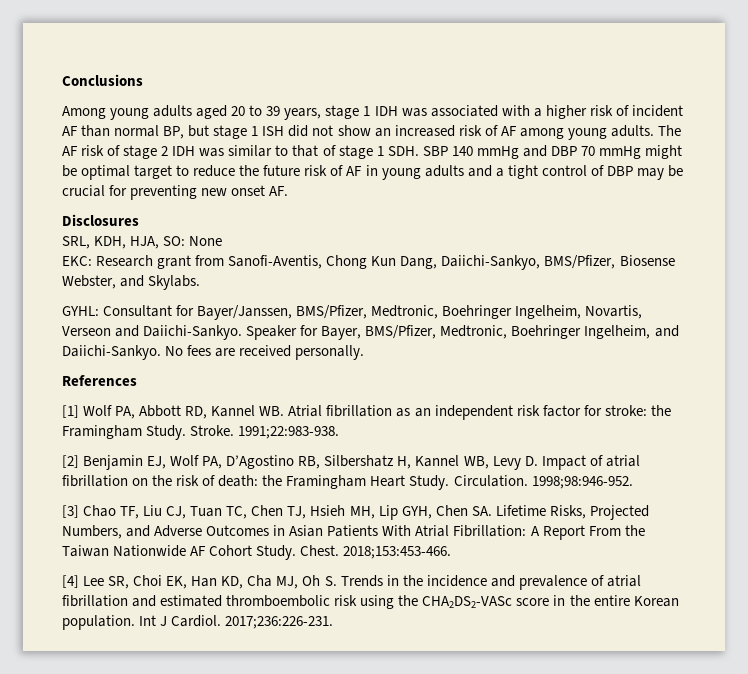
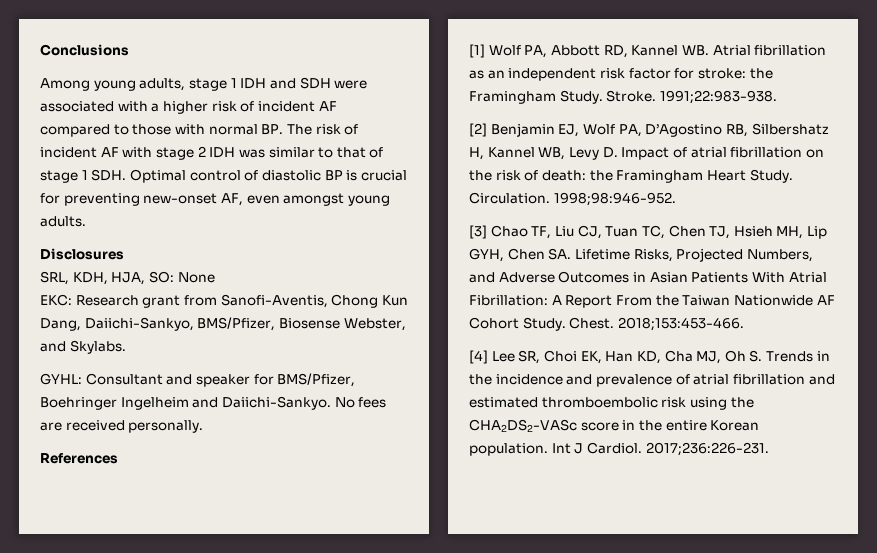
- Among young adults aged 20 to 39 years, stage 1 IDH was associated with a higher risk of incident AF than normal BP, but stage 1 ISH did not show an increased risk of AF among young adults. The AF risk of stage 2 IDH was similar to that of stage 1 SDH. SBP 140 mmHg and DBP 70 mmHg might be optimal target to reduce the future risk of AF in young adults and a tight control of DBP may be crucial for preventing new onset AF.
+ Among young adults, stage 1 IDH and SDH were associated with a higher risk of incident AF compared to those with normal BP. The risk of incident AF with stage 2 IDH was similar to that of stage 1 SDH. Optimal control of diastolic BP is crucial for preventing new-onset AF, even amongst young adults.
- GYHL: Consultant for Bayer/Janssen, BMS/Pfizer, Medtronic, Boehringer Ingelheim, Novartis, Verseon and Daiichi-Sankyo. Speaker for Bayer, BMS/Pfizer, Medtronic, Boehringer Ingelheim, and Daiichi-Sankyo.
+ GYHL: Consultant and speaker for BMS/Pfizer, Boehringer Ingelheim and Daiichi-Sankyo.

